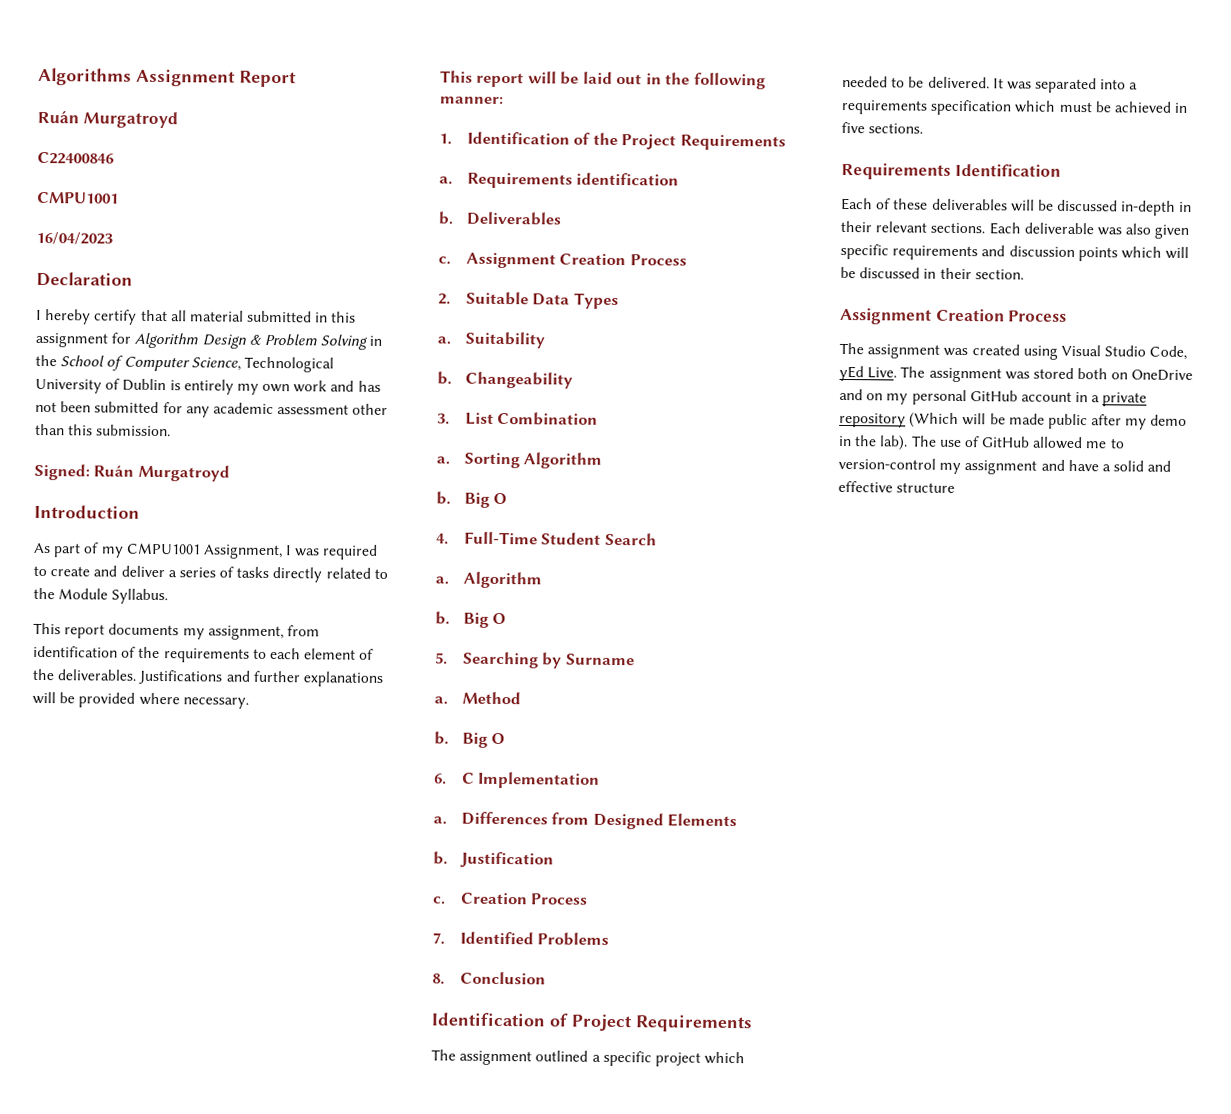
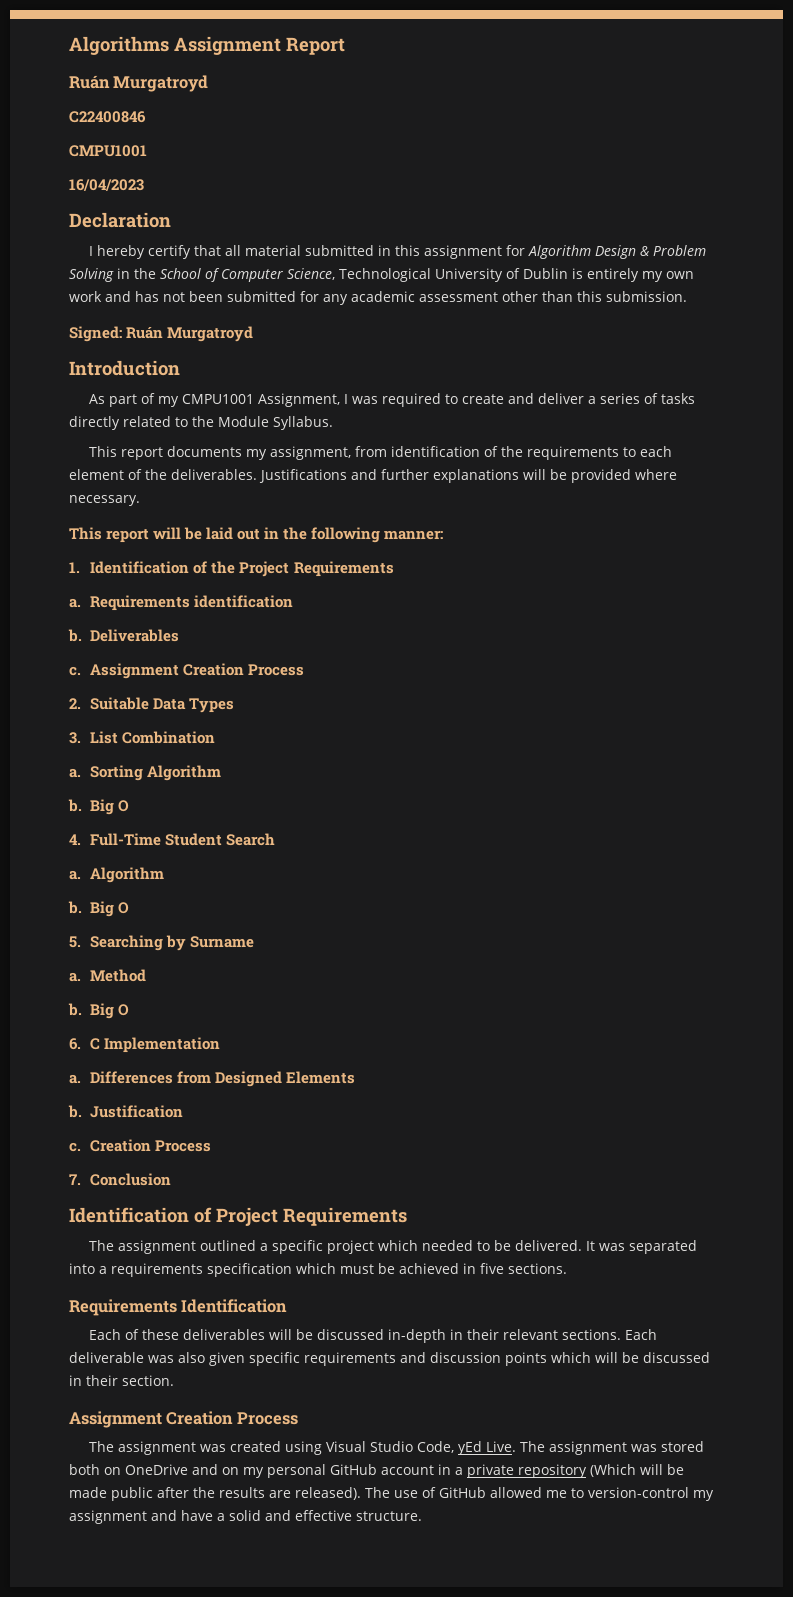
- a. Suitability
- b. Changeability
- 7. Identified Problems
- 8. Conclusion
+ 7. Conclusion
- The assignment was stored both on OneDrive and on my personal GitHub account in a private repository (Which will be made public after my demo in the lab).
+ The assignment was stored both on OneDrive and on my personal GitHub account in a private repository (Which will be made public after the results are released).
- The use of GitHub allowed me to version-control my assignment and have a solid and effective structure
+ The use of GitHub allowed me to version-control my assignment and have a solid and effective structure.

